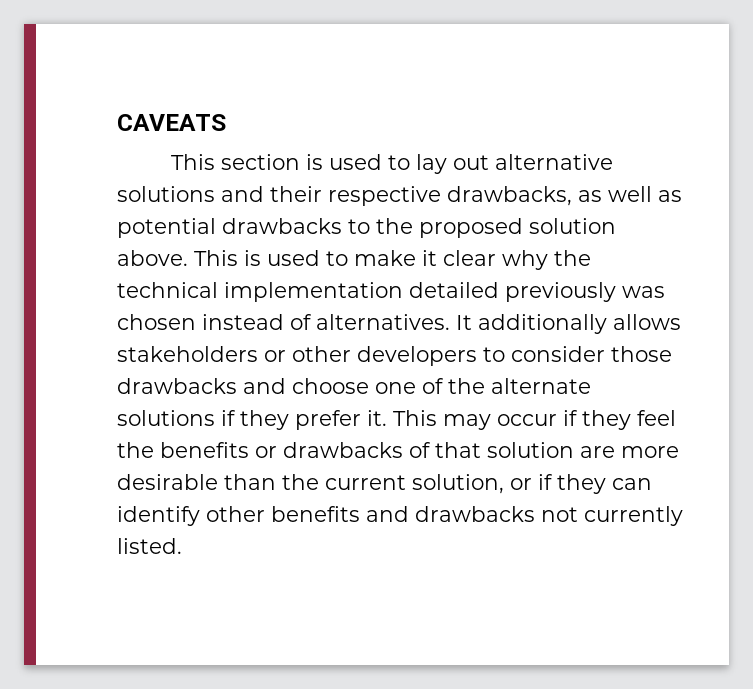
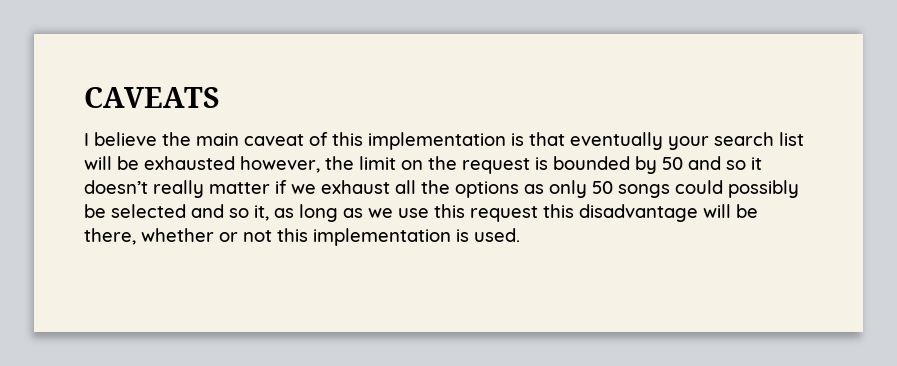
- This section is used to lay out alternative solutions and their respective drawbacks, as well as potential drawbacks to the proposed solution above. This is used to make it clear why the technical implementation detailed previously was chosen instead of alternatives. It additionally allows stakeholders or other developers to consider those drawbacks and choose one of the alternate solutions if they prefer it. This may occur if they feel the benefits or drawbacks of that solution are more desirable than the current solution, or if they can identify other benefits and drawbacks not currently listed.
+ I believe the main caveat of this implementation is that eventually your search list will be exhausted however, the limit on the request is bounded by 50 and so it doesn’t really matter if we exhaust all the options as only 50 songs could possibly be selected and so it, as long as we use this request this disadvantage will be there, whether or not this implementation is used.

